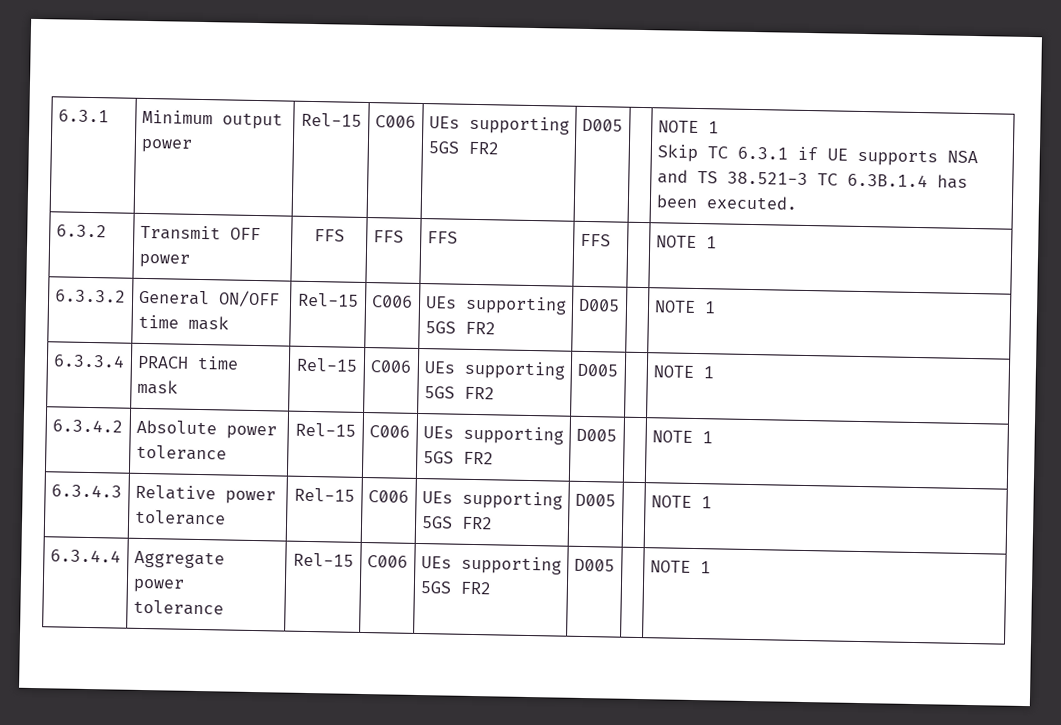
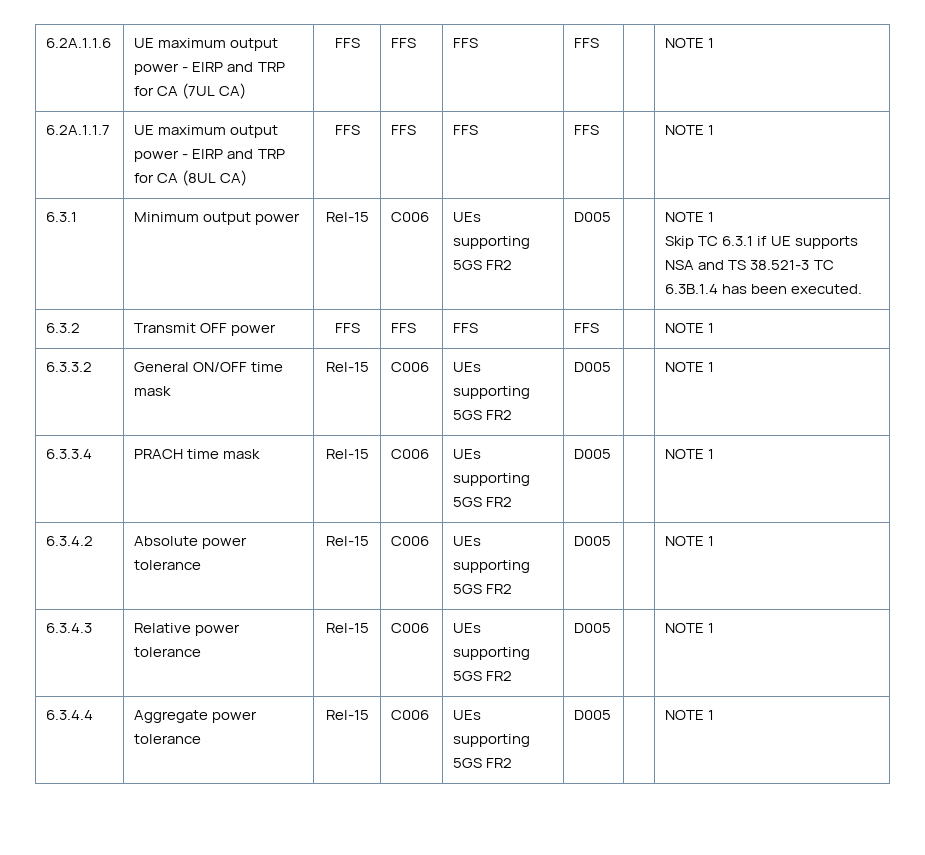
+ 6.2A.1.1.6 | UE maximum output power - EIRP and TRP for CA (7UL CA) | FFS | FFS | FFS | FFS | | NOTE 1
+ 6.2A.1.1.7 | UE maximum output power - EIRP and TRP for CA (8UL CA) | FFS | FFS | FFS | FFS | | NOTE 1

